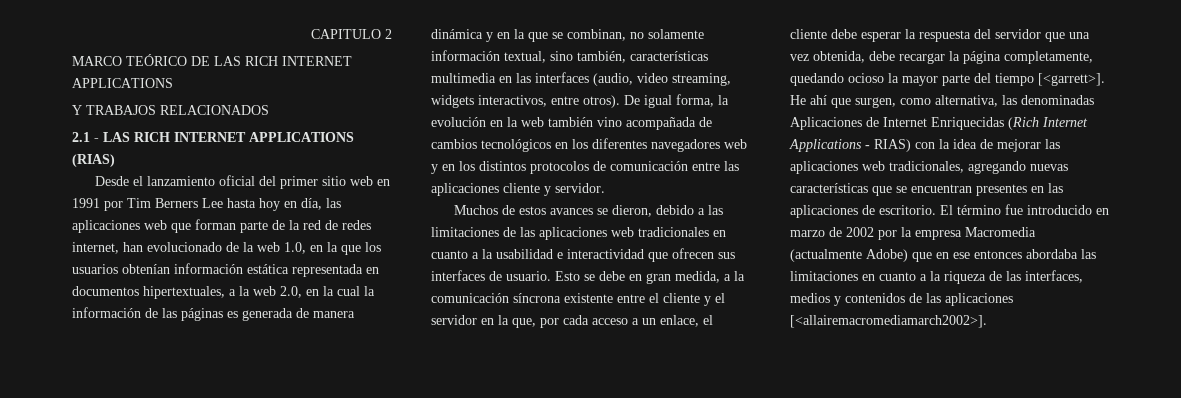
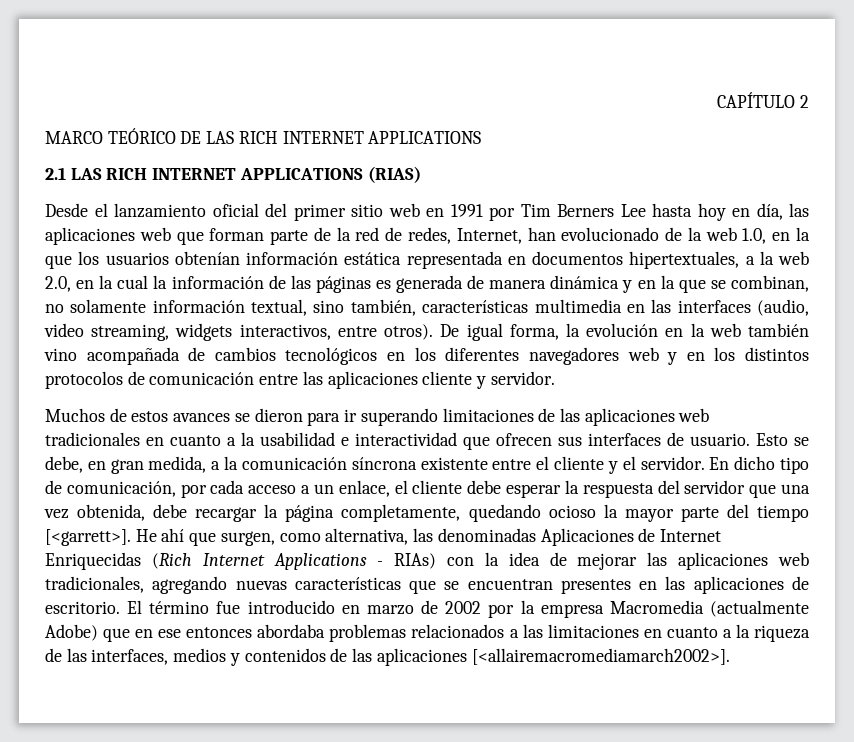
- CAPITULO 2
+ CAPÍTULO 2
- Y TRABAJOS RELACIONADOS
- 2.1 - LAS RICH INTERNET APPLICATIONS (RIAS)
+ 2.1 LAS RICH INTERNET APPLICATIONS (RIAS)
- Desde el lanzamiento oficial del primer sitio web en 1991 por Tim Berners Lee hasta hoy en día, las aplicaciones web que forman parte de la red de redes internet, han evolucionado de la web 1.0, en la que los usuarios obtenían información estática representada en documentos hipertextuales, a la web 2.0, en la cual la información de las páginas es generada de manera dinámica y en la que se combinan, no solamente información textual, sino también, características multimedia en las interfaces (audio, video streaming, widgets interactivos, entre otros).
+ Desde el lanzamiento oficial del primer sitio web en 1991 por Tim Berners Lee hasta hoy en día, las aplicaciones web que forman parte de la red de redes, Internet, han evolucionado de la web 1.0, en la que los usuarios obtenían información estática representada en documentos hipertextuales, a la web 2.0, en la cual la información de las páginas es generada de manera dinámica y en la que se combinan, no solamente información textual, sino también, características multimedia en las interfaces (audio, video streaming, widgets interactivos, entre otros).
- Muchos de estos avances se dieron, debido a las limitaciones de las aplicaciones web tradicionales en cuanto a la usabilidad e interactividad que ofrecen sus interfaces de usuario.
+ Muchos de estos avances se dieron para ir superando limitaciones de las aplicaciones web tradicionales en cuanto a la usabilidad e interactividad que ofrecen sus interfaces de usuario.
- Esto se debe en gran medida, a la comunicación síncrona existente entre el cliente y el servidor en la que, por cada acceso a un enlace, el cliente debe esperar la respuesta del servidor que una vez obtenida, debe recargar la página completamente, quedando ocioso la mayor parte del tiempo [<garrett>].
+ Esto se debe, en gran medida, a la comunicación síncrona existente entre el cliente y el servidor. En dicho tipo de comunicación, por cada acceso a un enlace, el cliente debe esperar la respuesta del servidor que una vez obtenida, debe recargar la página completamente, quedando ocioso la mayor parte del tiempo [<garrett>].
- He ahí que surgen, como alternativa, las denominadas Aplicaciones de Internet Enriquecidas (Rich Internet Applications - RIAS) con la idea de mejorar las aplicaciones web tradicionales, agregando nuevas características que se encuentran presentes en las aplicaciones de escritorio.
+ He ahí que surgen, como alternativa, las denominadas Aplicaciones de Internet Enriquecidas (Rich Internet Applications - RIAs) con la idea de mejorar las aplicaciones web tradicionales, agregando nuevas características que se encuentran presentes en las aplicaciones de escritorio.
- El término fue introducido en marzo de 2002 por la empresa Macromedia (actualmente Adobe) que en ese entonces abordaba las limitaciones en cuanto a la riqueza de las interfaces, medios y contenidos de las aplicaciones [<allairemacromediamarch2002>].
+ El término fue introducido en marzo de 2002 por la empresa Macromedia (actualmente Adobe) que en ese entonces abordaba problemas relacionados a las limitaciones en cuanto a la riqueza de las interfaces, medios y contenidos de las aplicaciones [<allairemacromediamarch2002>].

